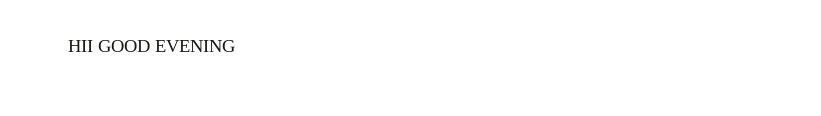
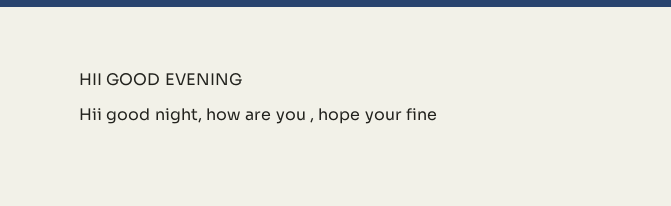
+ Hii good night, how are you , hope your fine

